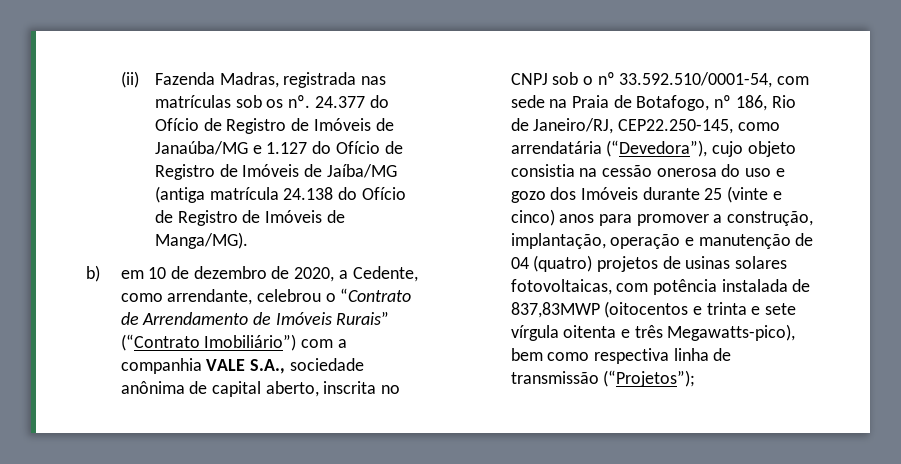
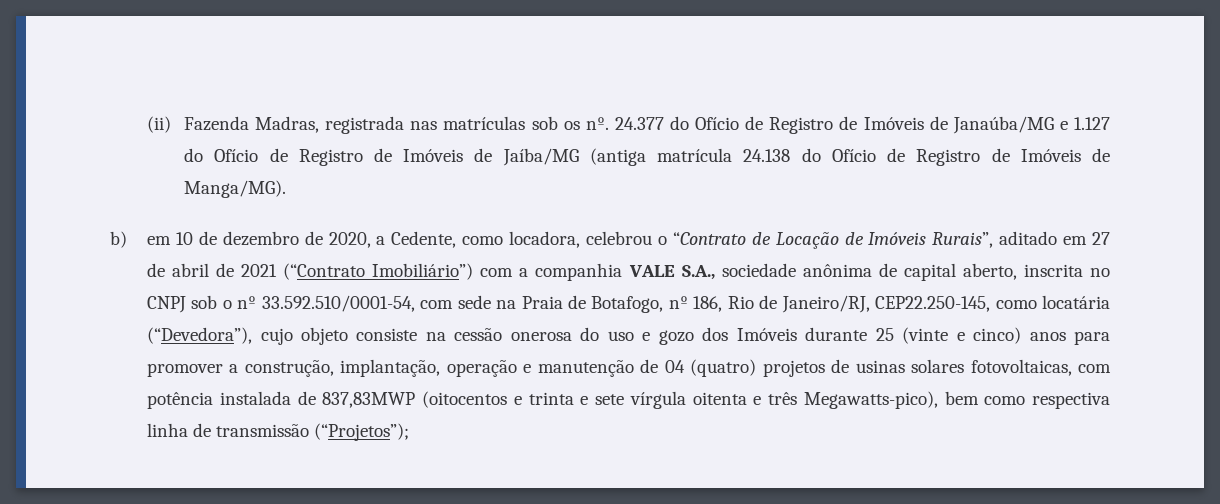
- b) em 10 de dezembro de 2020, a Cedente, como arrendante, celebrou o “Contrato de Arrendamento de Imóveis Rurais” (“Contrato Imobiliário”) com a companhia VALE S.A., sociedade anônima de capital aberto, inscrita no CNPJ sob o nº 33.592.510/0001-54, com sede na Praia de Botafogo, nº 186, Rio de Janeiro/RJ, CEP22.250-145, como arrendatária (“Devedora”), cujo objeto consistia na cessão onerosa do uso e gozo dos Imóveis durante 25 (vinte e cinco) anos para promover a construção, implantação, operação e manutenção de 04 (quatro) projetos de usinas solares fotovoltaicas, com potência instalada de 837,83MWP (oitocentos e trinta e sete vírgula oitenta e três Megawatts-pico), bem como respectiva linha de transmissão (“Projetos”);
+ b) em 10 de dezembro de 2020, a Cedente, como locadora, celebrou o “Contrato de Locação de Imóveis Rurais”, aditado em 27 de abril de 2021 (“Contrato Imobiliário”) com a companhia VALE S.A., sociedade anônima de capital aberto, inscrita no CNPJ sob o nº 33.592.510/0001-54, com sede na Praia de Botafogo, nº 186, Rio de Janeiro/RJ, CEP22.250-145, como locatária (“Devedora”), cujo objeto consiste na cessão onerosa do uso e gozo dos Imóveis durante 25 (vinte e cinco) anos para promover a construção, implantação, operação e manutenção de 04 (quatro) projetos de usinas solares fotovoltaicas, com potência instalada de 837,83MWP (oitocentos e trinta e sete vírgula oitenta e três Megawatts-pico), bem como respectiva linha de transmissão (“Projetos”);

